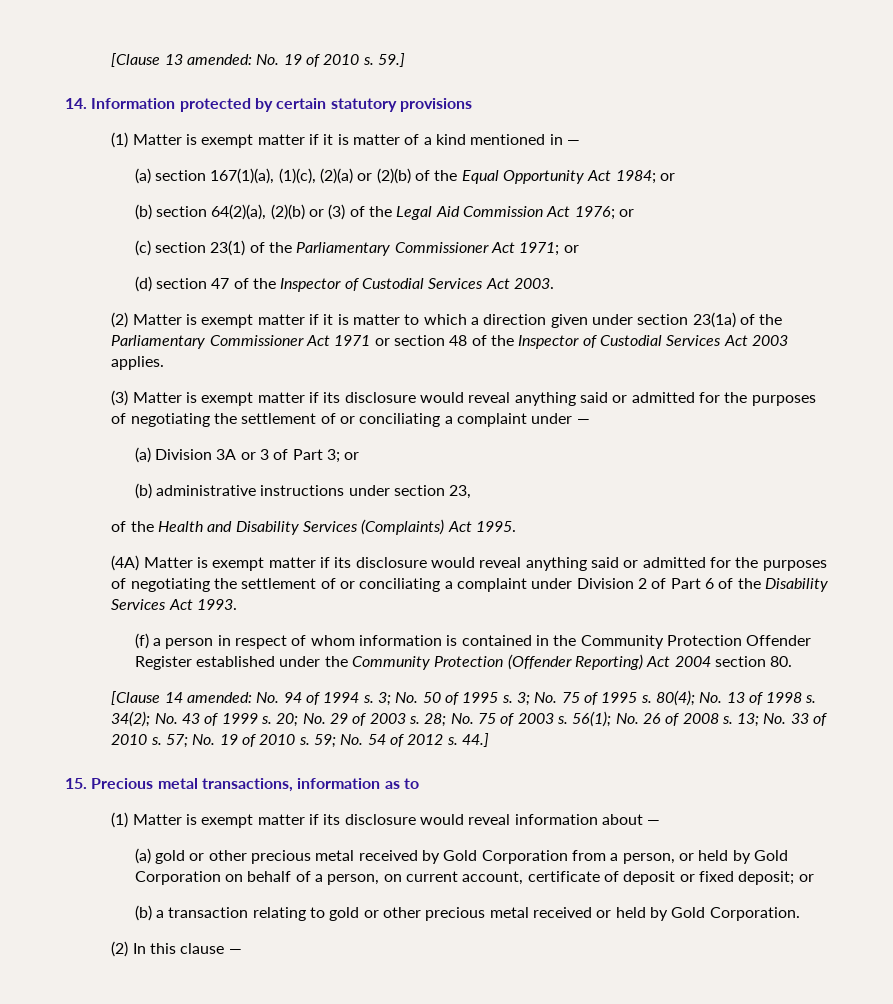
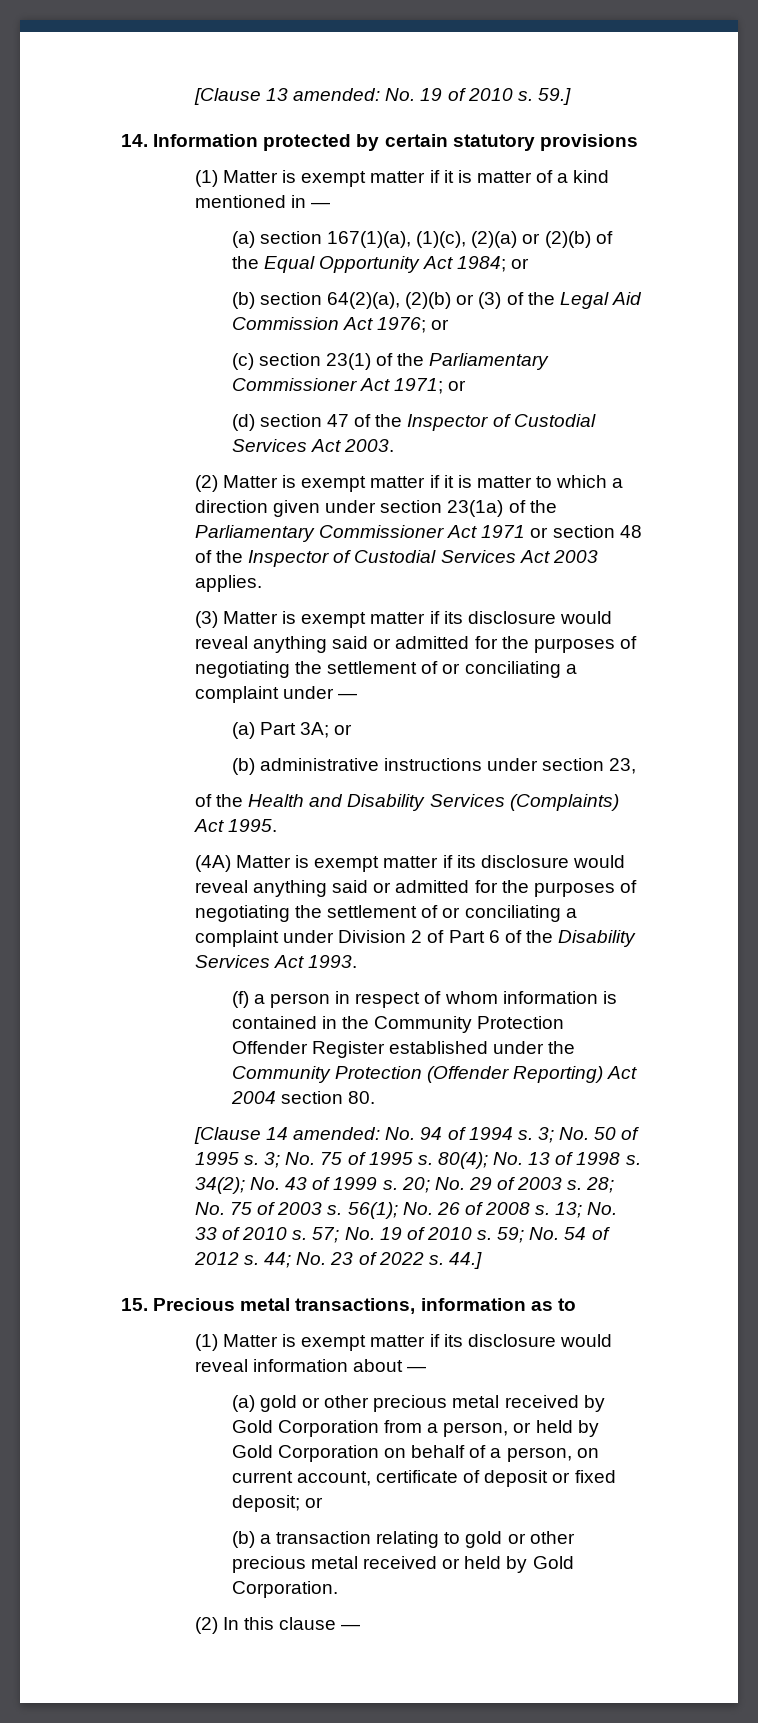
- (a) Division 3A or 3 of Part 3; or
+ (a) Part 3A; or
+ 44; No. 23 of 2022 s.

